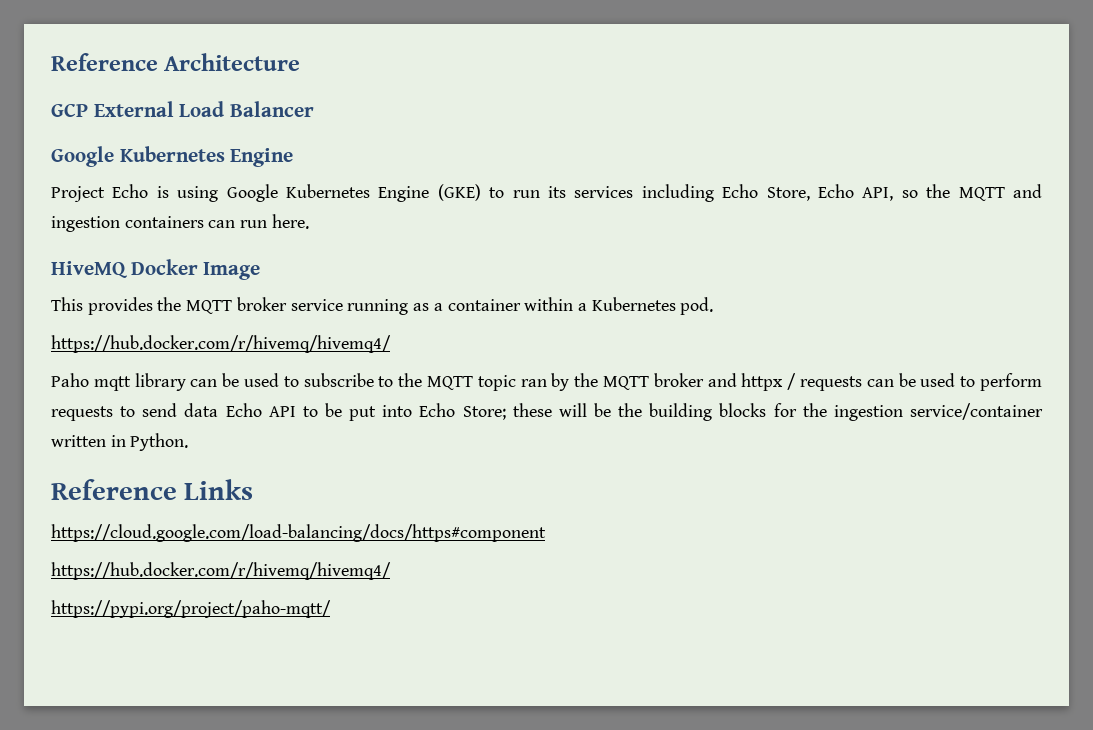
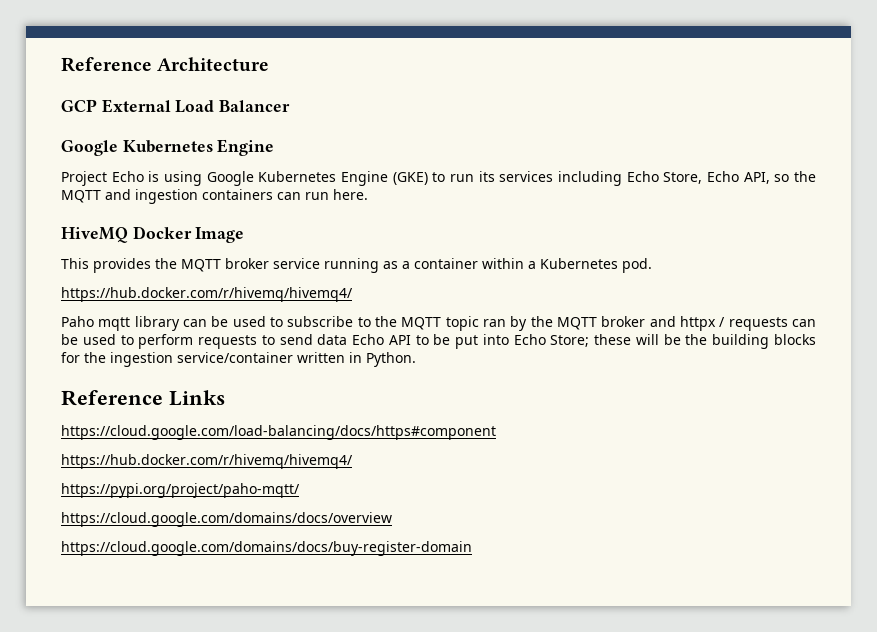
+ https://cloud.google.com/domains/docs/overview
+ https://cloud.google.com/domains/docs/buy-register-domain

